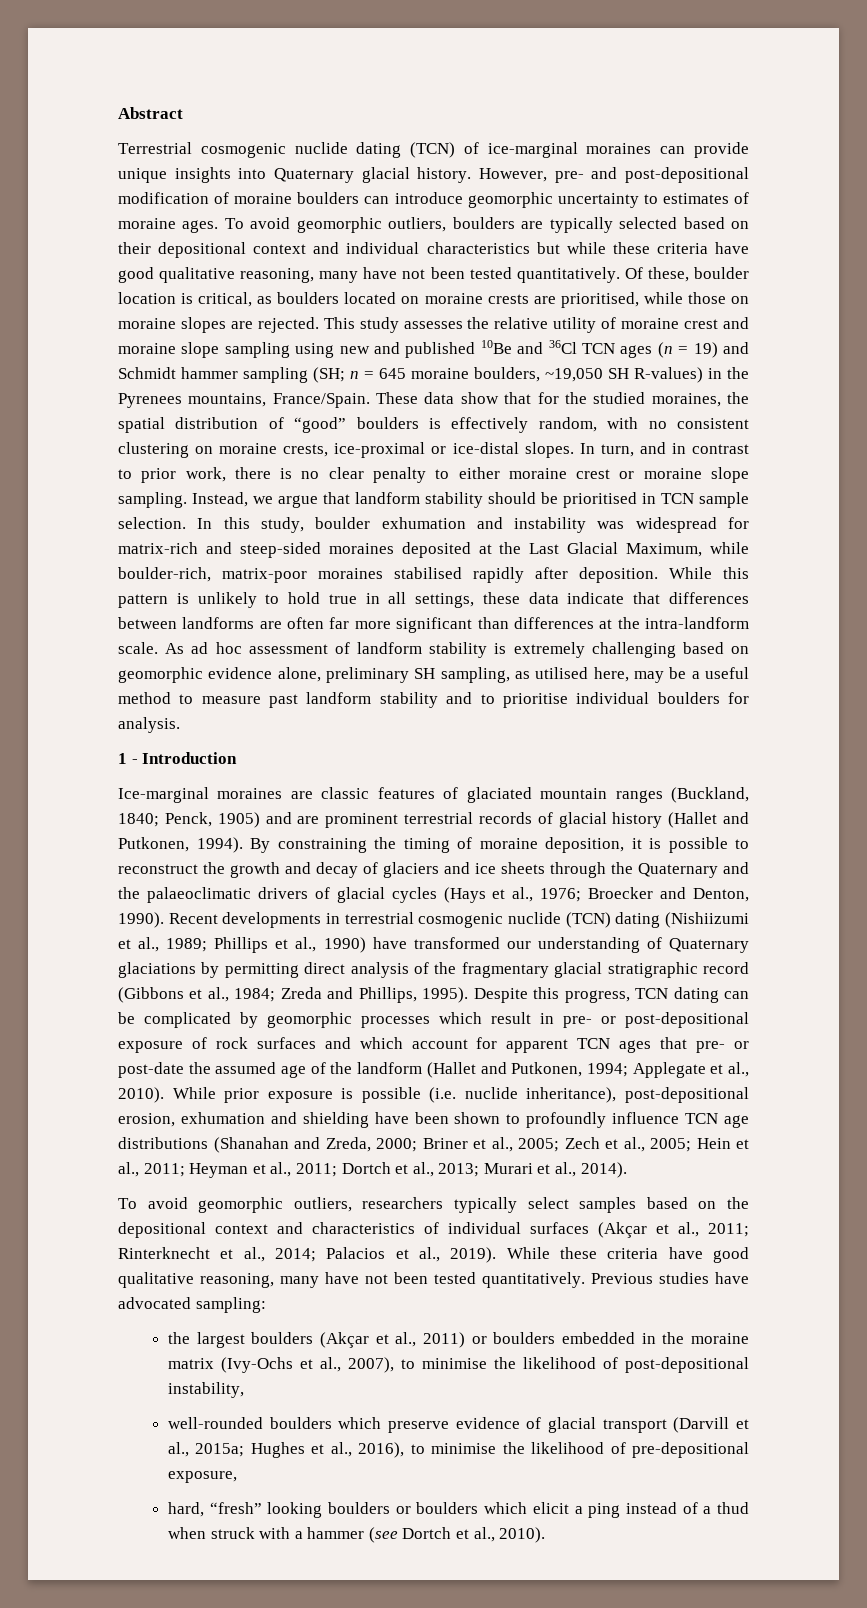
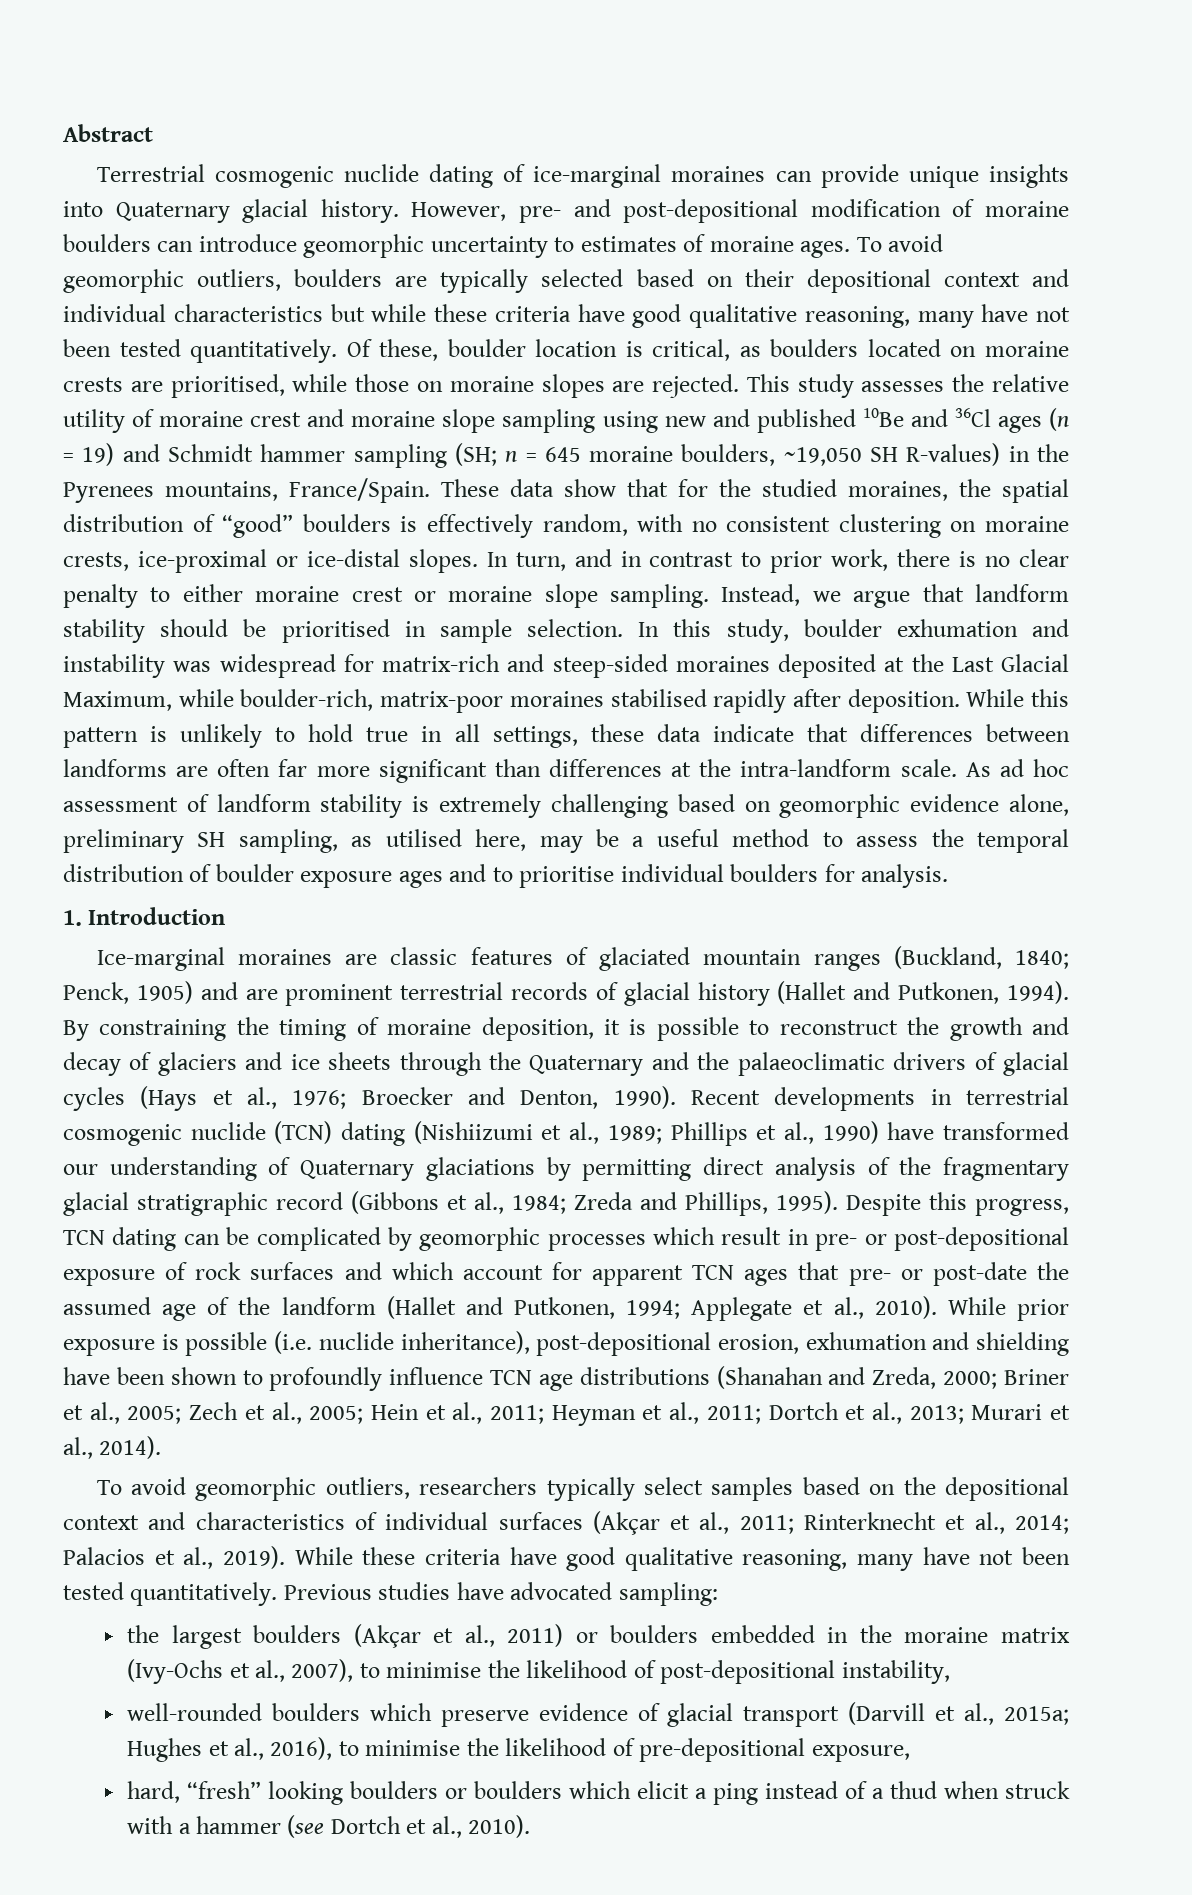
- Terrestrial cosmogenic nuclide dating (TCN) of ice-marginal moraines can provide unique insights into Quaternary glacial history.
+ Terrestrial cosmogenic nuclide dating of ice-marginal moraines can provide unique insights into Quaternary glacial history.
- This study assesses the relative utility of moraine crest and moraine slope sampling using new and published 10Be and 36Cl TCN ages (n = 19) and Schmidt hammer sampling (SH; n = 645 moraine boulders, ~19,050 SH R-values) in the Pyrenees mountains, France/Spain.
+ This study assesses the relative utility of moraine crest and moraine slope sampling using new and published 10Be and 36Cl ages (n = 19) and Schmidt hammer sampling (SH; n = 645 moraine boulders, ~19,050 SH R-values) in the Pyrenees mountains, France/Spain.
- Instead, we argue that landform stability should be prioritised in TCN sample selection.
+ Instead, we argue that landform stability should be prioritised in sample selection.
- As ad hoc assessment of landform stability is extremely challenging based on geomorphic evidence alone, preliminary SH sampling, as utilised here, may be a useful method to measure past landform stability and to prioritise individual boulders for analysis.
+ As ad hoc assessment of landform stability is extremely challenging based on geomorphic evidence alone, preliminary SH sampling, as utilised here, may be a useful method to assess the temporal distribution of boulder exposure ages and to prioritise individual boulders for analysis.
- 1 - Introduction
+ 1. Introduction

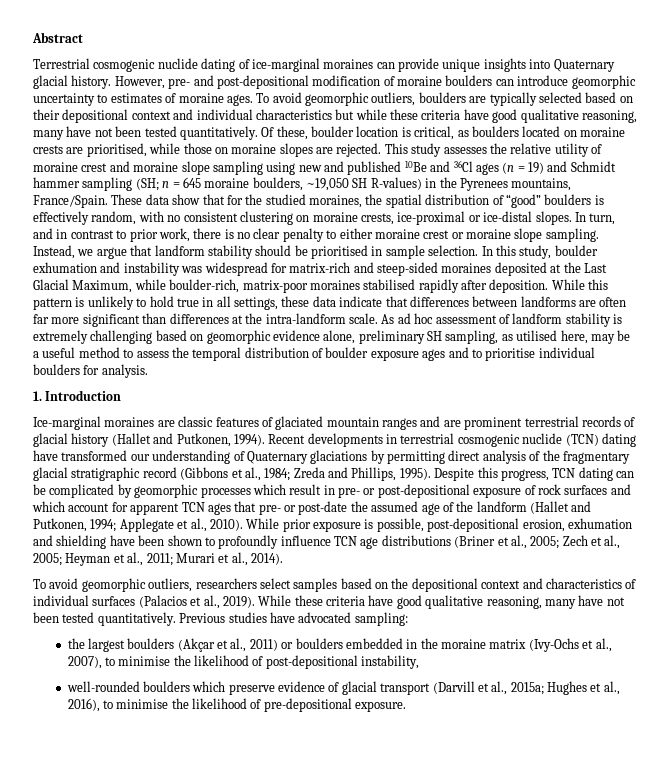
- Ice-marginal moraines are classic features of glaciated mountain ranges (Buckland, 1840; Penck, 1905) and are prominent terrestrial records of glacial history (Hallet and Putkonen, 1994).
+ Ice-marginal moraines are classic features of glaciated mountain ranges and are prominent terrestrial records of glacial history (Hallet and Putkonen, 1994).
- By constraining the timing of moraine deposition, it is possible to reconstruct the growth and decay of glaciers and ice sheets through the Quaternary and the palaeoclimatic drivers of glacial cycles (Hays et al., 1976; Broecker and Denton, 1990).
- Recent developments in terrestrial cosmogenic nuclide (TCN) dating (Nishiizumi et al., 1989; Phillips et al., 1990) have transformed our understanding of Quaternary glaciations by permitting direct analysis of the fragmentary glacial stratigraphic record (Gibbons et al., 1984; Zreda and Phillips, 1995).
+ Recent developments in terrestrial cosmogenic nuclide (TCN) dating have transformed our understanding of Quaternary glaciations by permitting direct analysis of the fragmentary glacial stratigraphic record (Gibbons et al., 1984; Zreda and Phillips, 1995).
- While prior exposure is possible (i.e. nuclide inheritance), post-depositional erosion, exhumation and shielding have been shown to profoundly influence TCN age distributions (Shanahan and Zreda, 2000; Briner et al., 2005; Zech et al., 2005; Hein et al., 2011; Heyman et al., 2011; Dortch et al., 2013; Murari et al., 2014).
+ While prior exposure is possible, post-depositional erosion, exhumation and shielding have been shown to profoundly influence TCN age distributions (Briner et al., 2005; Zech et al., 2005; Heyman et al., 2011; Murari et al., 2014).
- To avoid geomorphic outliers, researchers typically select samples based on the depositional context and characteristics of individual surfaces (Akçar et al., 2011; Rinterknecht et al., 2014; Palacios et al., 2019).
+ To avoid geomorphic outliers, researchers select samples based on the depositional context and characteristics of individual surfaces (Palacios et al., 2019).
- well-rounded boulders which preserve evidence of glacial transport (Darvill et al., 2015a; Hughes et al., 2016), to minimise the likelihood of pre-depositional exposure,
- hard, “fresh” looking boulders or boulders which elicit a ping instead of a thud when struck with a hammer (see Dortch et al., 2010).
+ well-rounded boulders which preserve evidence of glacial transport (Darvill et al., 2015a; Hughes et al., 2016), to minimise the likelihood of pre-depositional exposure.

